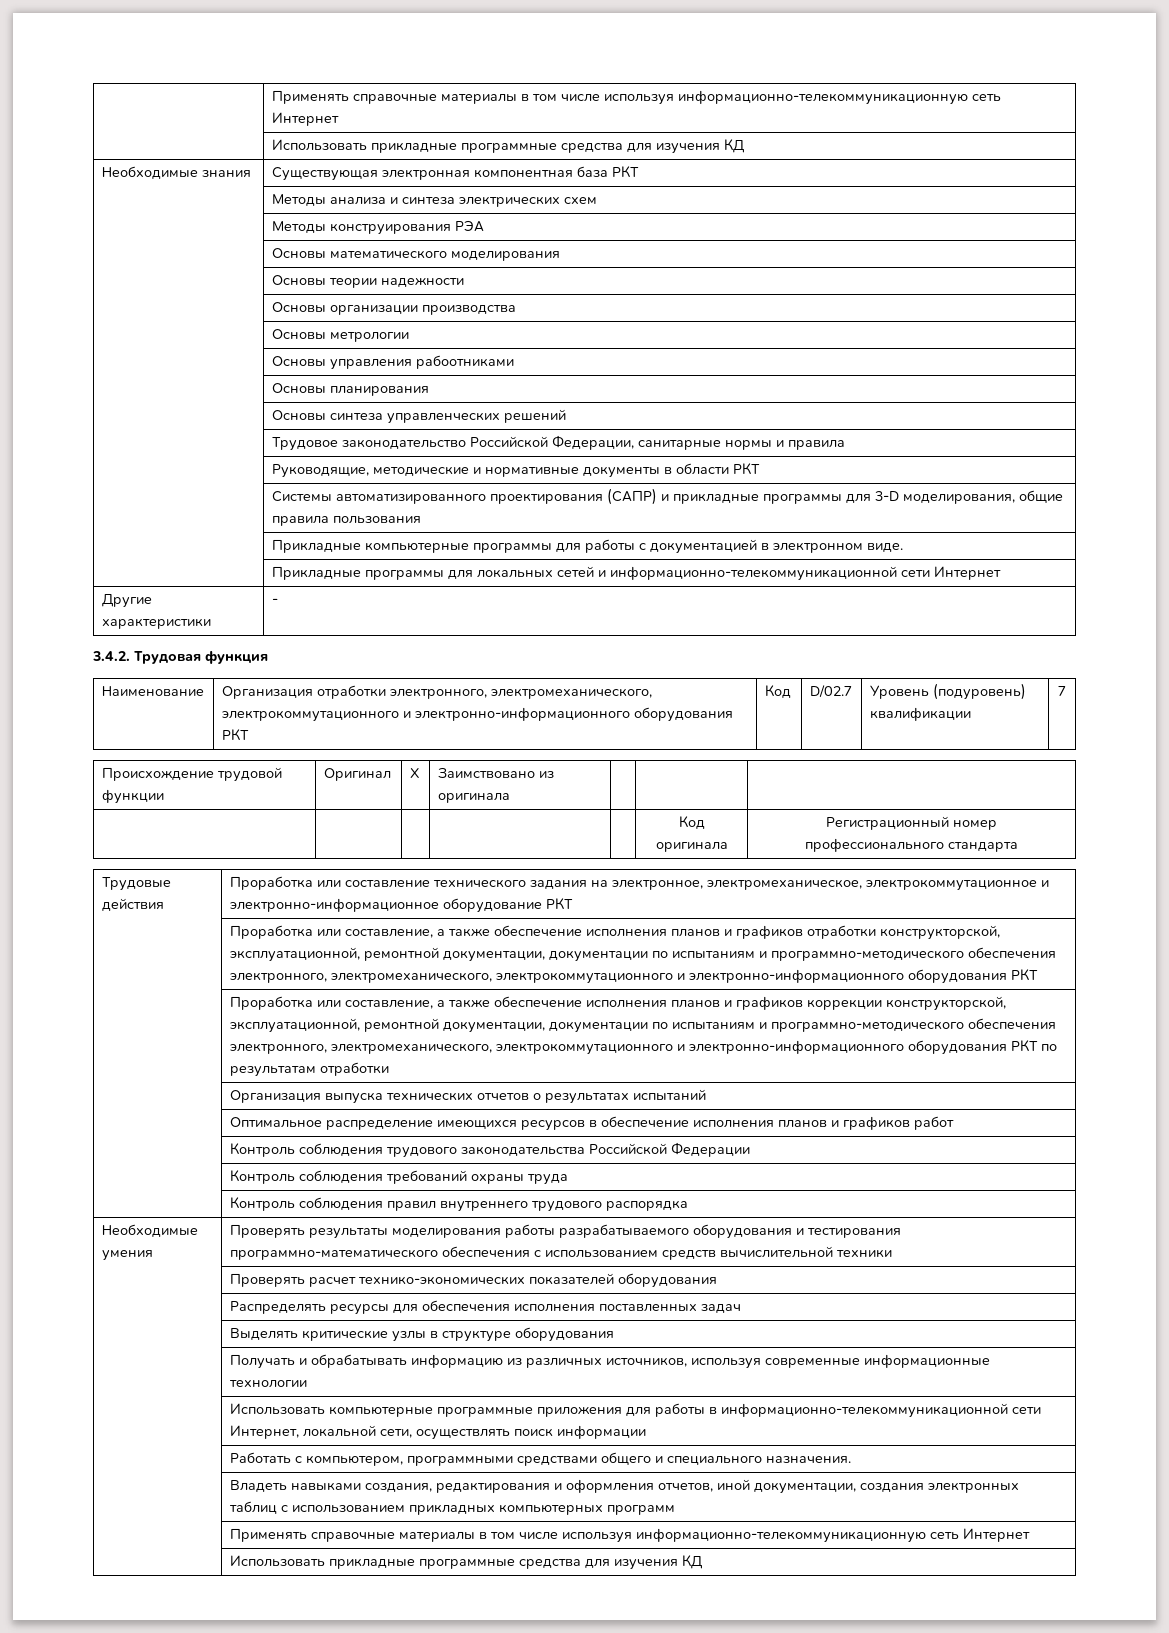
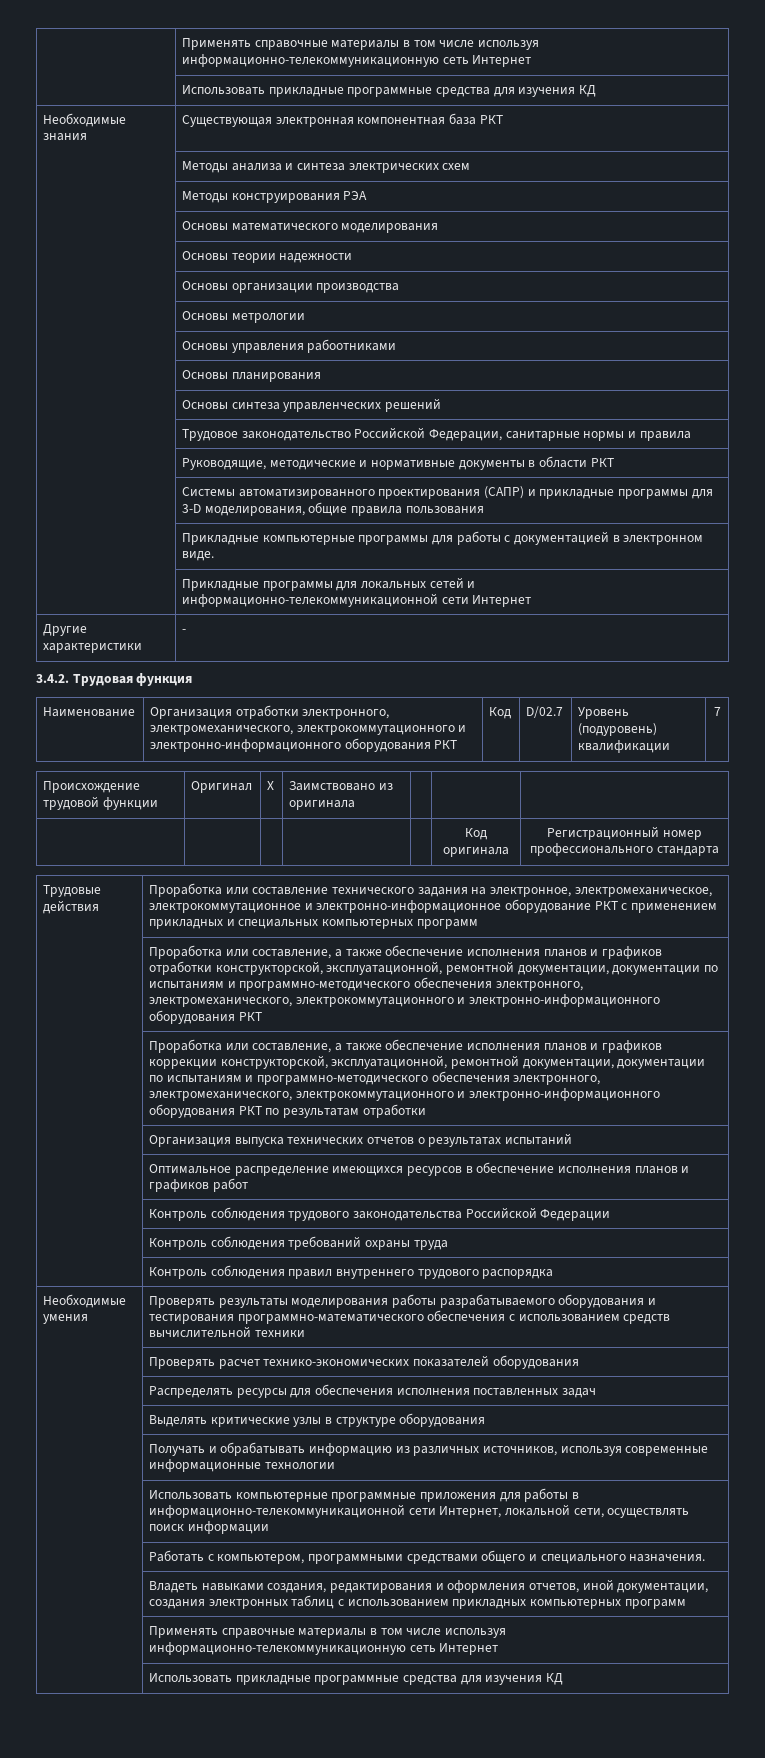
- Трудовые действия | Проработка или составление технического задания на электронное, электромеханическое, электрокоммутационное и электронно-информационное оборудование РКТ
+ Трудовые действия | Проработка или составление технического задания на электронное, электромеханическое, электрокоммутационное и электронно-информационное оборудование РКТ с применением прикладных и специальных компьютерных программ

